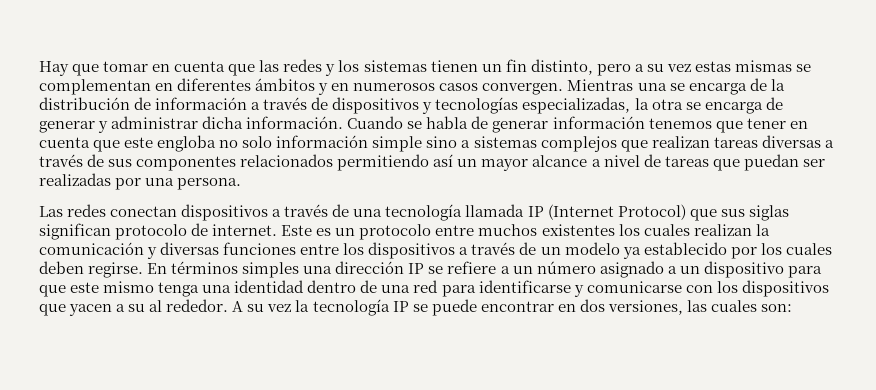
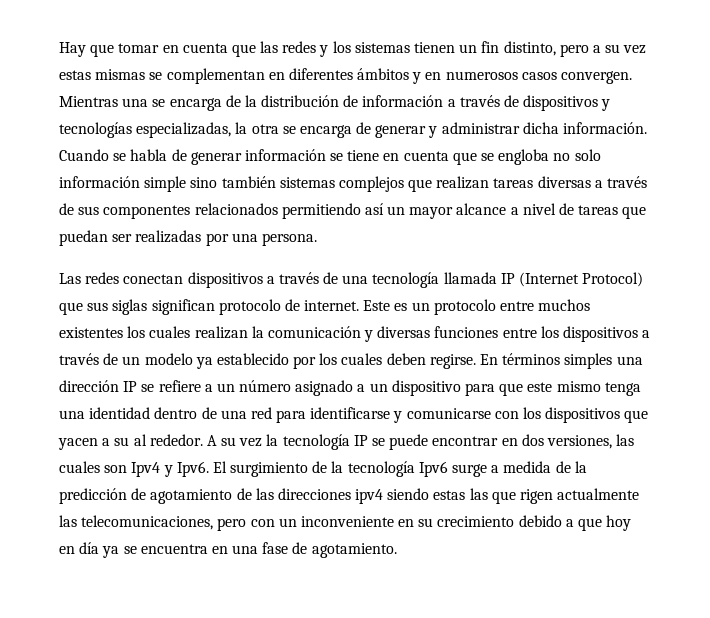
- Cuando se habla de generar información tenemos que tener en cuenta que este engloba no solo información simple sino a sistemas complejos que realizan tareas diversas a través de sus componentes relacionados permitiendo así un mayor alcance a nivel de tareas que puedan ser realizadas por una persona.
+ Cuando se habla de generar información se tiene en cuenta que se engloba no solo información simple sino también sistemas complejos que realizan tareas diversas a través de sus componentes relacionados permitiendo así un mayor alcance a nivel de tareas que puedan ser realizadas por una persona.
- A su vez la tecnología IP se puede encontrar en dos versiones, las cuales son:
+ A su vez la tecnología IP se puede encontrar en dos versiones, las cuales son Ipv4 y Ipv6. El surgimiento de la tecnología Ipv6 surge a medida de la predicción de agotamiento de las direcciones ipv4 siendo estas las que rigen actualmente las telecomunicaciones, pero con un inconveniente en su crecimiento debido a que hoy en día ya se encuentra en una fase de agotamiento.

